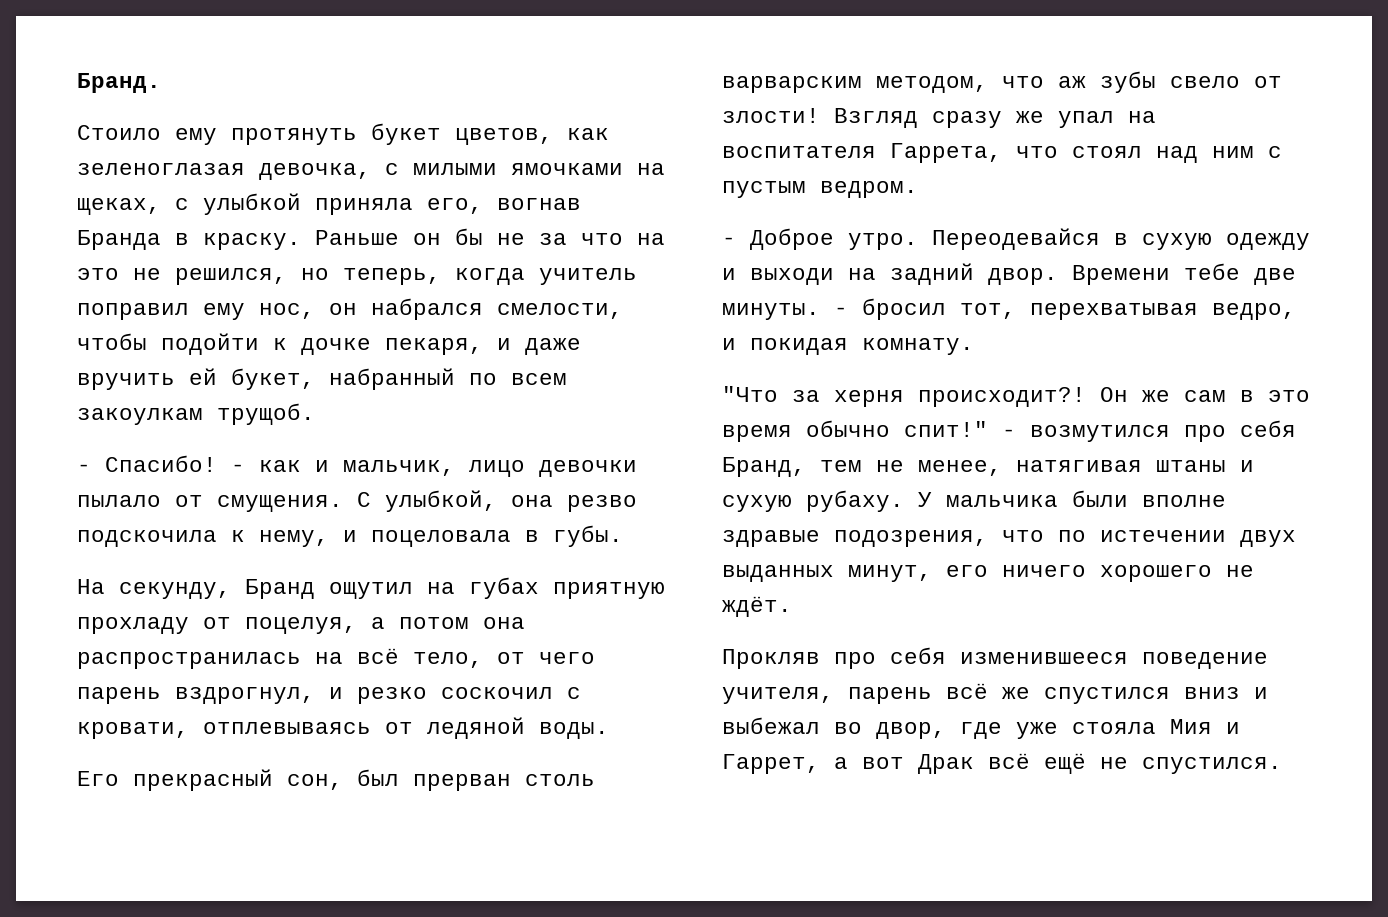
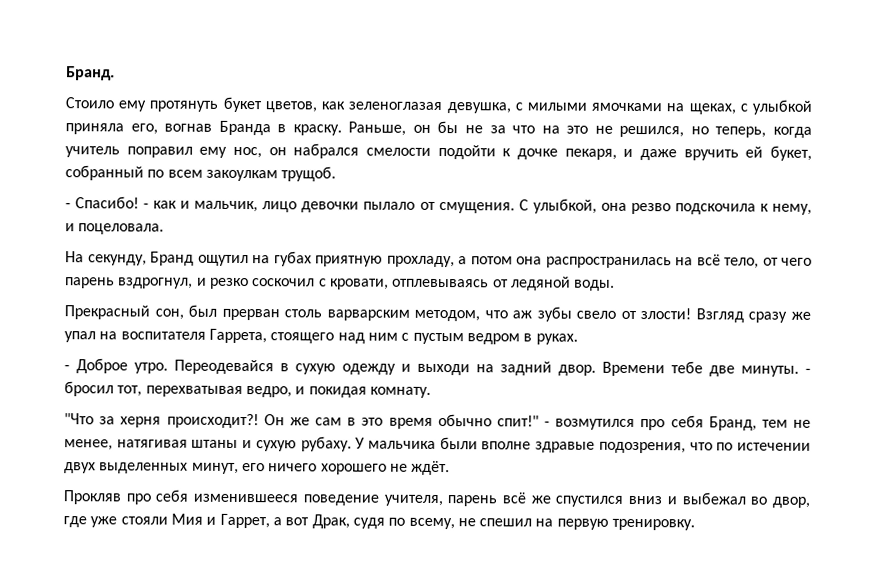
- Стоило ему протянуть букет цветов, как зеленоглазая девочка, с милыми ямочками на щеках, с улыбкой приняла его, вогнав Бранда в краску.
+ Стоило ему протянуть букет цветов, как зеленоглазая девушка, с милыми ямочками на щеках, с улыбкой приняла его, вогнав Бранда в краску.
- Раньше он бы не за что на это не решился, но теперь, когда учитель поправил ему нос, он набрался смелости, чтобы подойти к дочке пекаря, и даже вручить ей букет, набранный по всем закоулкам трущоб.
+ Раньше, он бы не за что на это не решился, но теперь, когда учитель поправил ему нос, он набрался смелости подойти к дочке пекаря, и даже вручить ей букет, собранный по всем закоулкам трущоб.
- С улыбкой, она резво подскочила к нему, и поцеловала в губы.
+ С улыбкой, она резво подскочила к нему, и поцеловала.
- На секунду, Бранд ощутил на губах приятную прохладу от поцелуя, а потом она распространилась на всё тело, от чего парень вздрогнул, и резко соскочил с кровати, отплевываясь от ледяной воды.
+ На секунду, Бранд ощутил на губах приятную прохладу, а потом она распространилась на всё тело, от чего парень вздрогнул, и резко соскочил с кровати, отплевываясь от ледяной воды.
- Его прекрасный сон, был прерван столь варварским методом, что аж зубы свело от злости!
+ Прекрасный сон, был прерван столь варварским методом, что аж зубы свело от злости!
- Взгляд сразу же упал на воспитателя Гаррета, что стоял над ним с пустым ведром.
+ Взгляд сразу же упал на воспитателя Гаррета, стоящего над ним с пустым ведром в руках.
- У мальчика были вполне здравые подозрения, что по истечении двух выданных минут, его ничего хорошего не ждёт.
+ У мальчика были вполне здравые подозрения, что по истечении двух выделенных минут, его ничего хорошего не ждёт.
- Прокляв про себя изменившееся поведение учителя, парень всё же спустился вниз и выбежал во двор, где уже стояла Мия и Гаррет, а вот Драк всё ещё не спустился.
+ Прокляв про себя изменившееся поведение учителя, парень всё же спустился вниз и выбежал во двор, где уже стояли Мия и Гаррет, а вот Драк, судя по всему, не спешил на первую тренировку.

